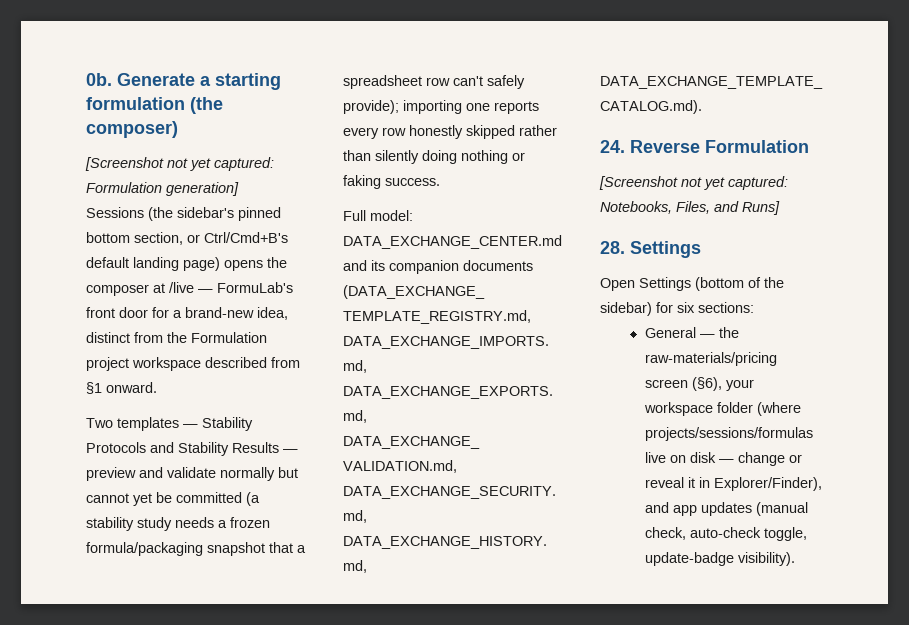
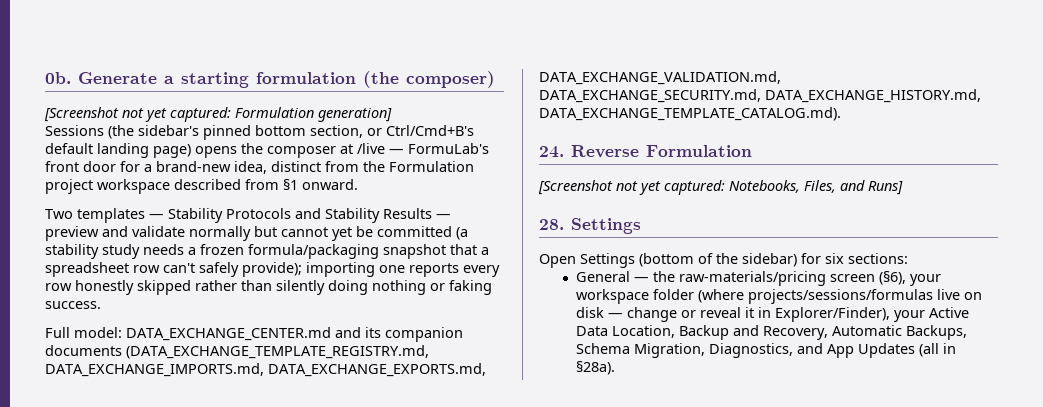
- General — the raw-materials/pricing screen (§6), your workspace folder (where projects/sessions/formulas live on disk — change or reveal it in Explorer/Finder), and app updates (manual check, auto-check toggle, update-badge visibility).
+ General — the raw-materials/pricing screen (§6), your workspace folder (where projects/sessions/formulas live on disk — change or reveal it in Explorer/Finder), your Active Data Location, Backup and Recovery, Automatic Backups, Schema Migration, Diagnostics, and App Updates (all in §28a).

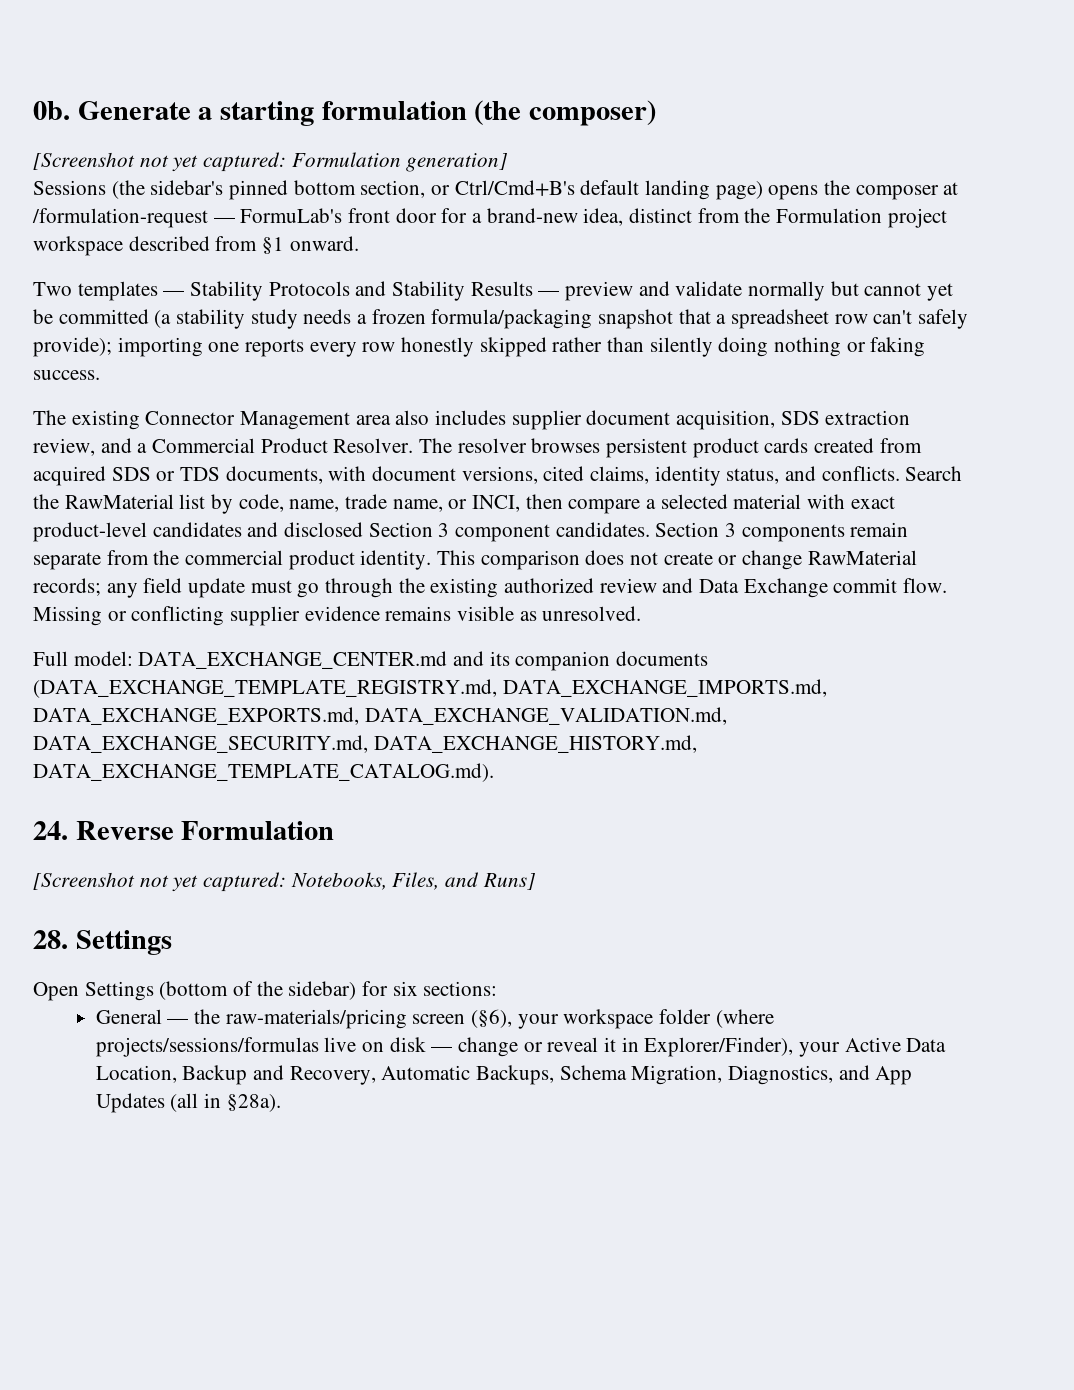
- Sessions (the sidebar's pinned bottom section, or Ctrl/Cmd+B's default landing page) opens the composer at /live — FormuLab's front door for a brand-new idea, distinct from the Formulation project workspace described from §1 onward.
+ Sessions (the sidebar's pinned bottom section, or Ctrl/Cmd+B's default landing page) opens the composer at /formulation-request — FormuLab's front door for a brand-new idea, distinct from the Formulation project workspace described from §1 onward.
+ The existing Connector Management area also includes supplier document acquisition, SDS extraction review, and a Commercial Product Resolver. The resolver browses persistent product cards created from acquired SDS or TDS documents, with document versions, cited claims, identity status, and conflicts. Search the RawMaterial list by code, name, trade name, or INCI, then compare a selected material with exact product-level candidates and disclosed Section 3 component candidates. Section 3 components remain separate from the commercial product identity. This comparison does not create or change RawMaterial records; any field update must go through the existing authorized review and Data Exchange commit flow. Missing or conflicting supplier evidence remains visible as unresolved.

